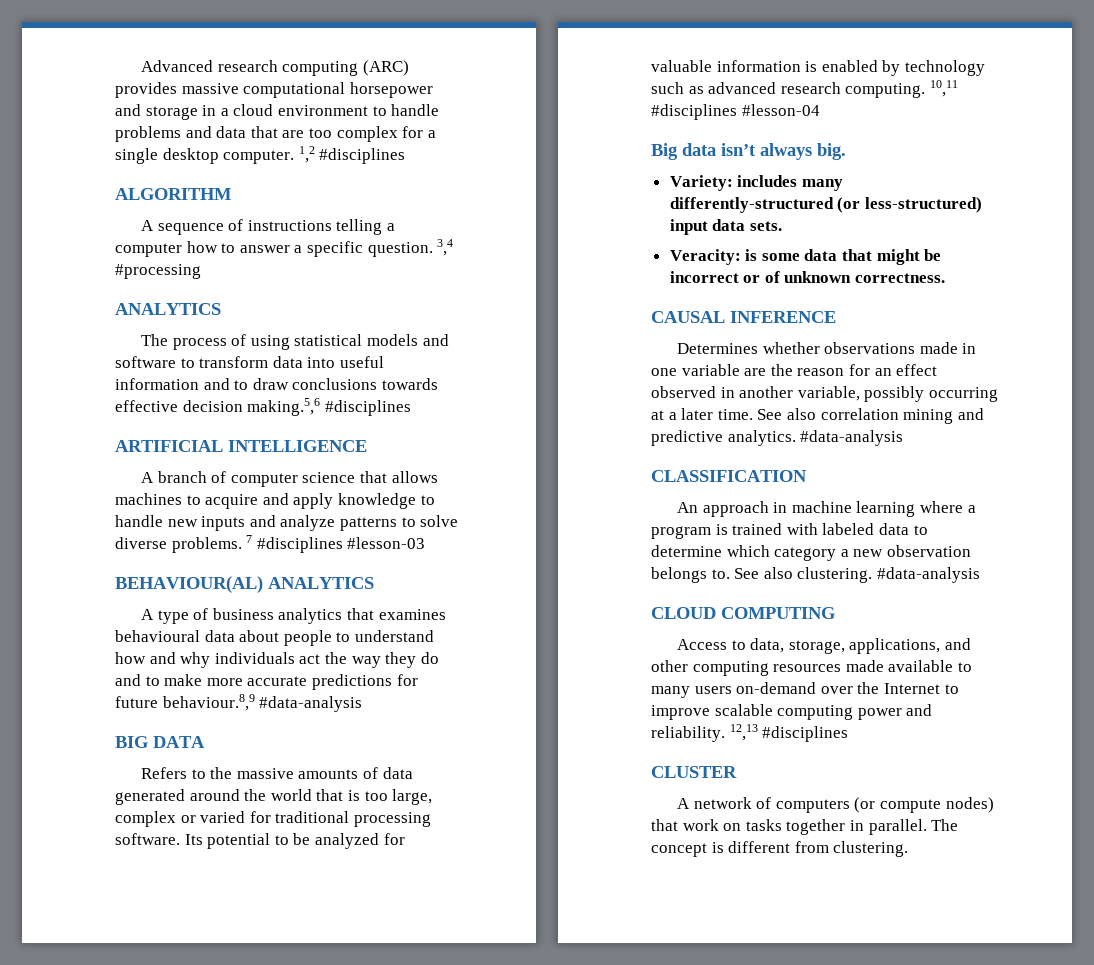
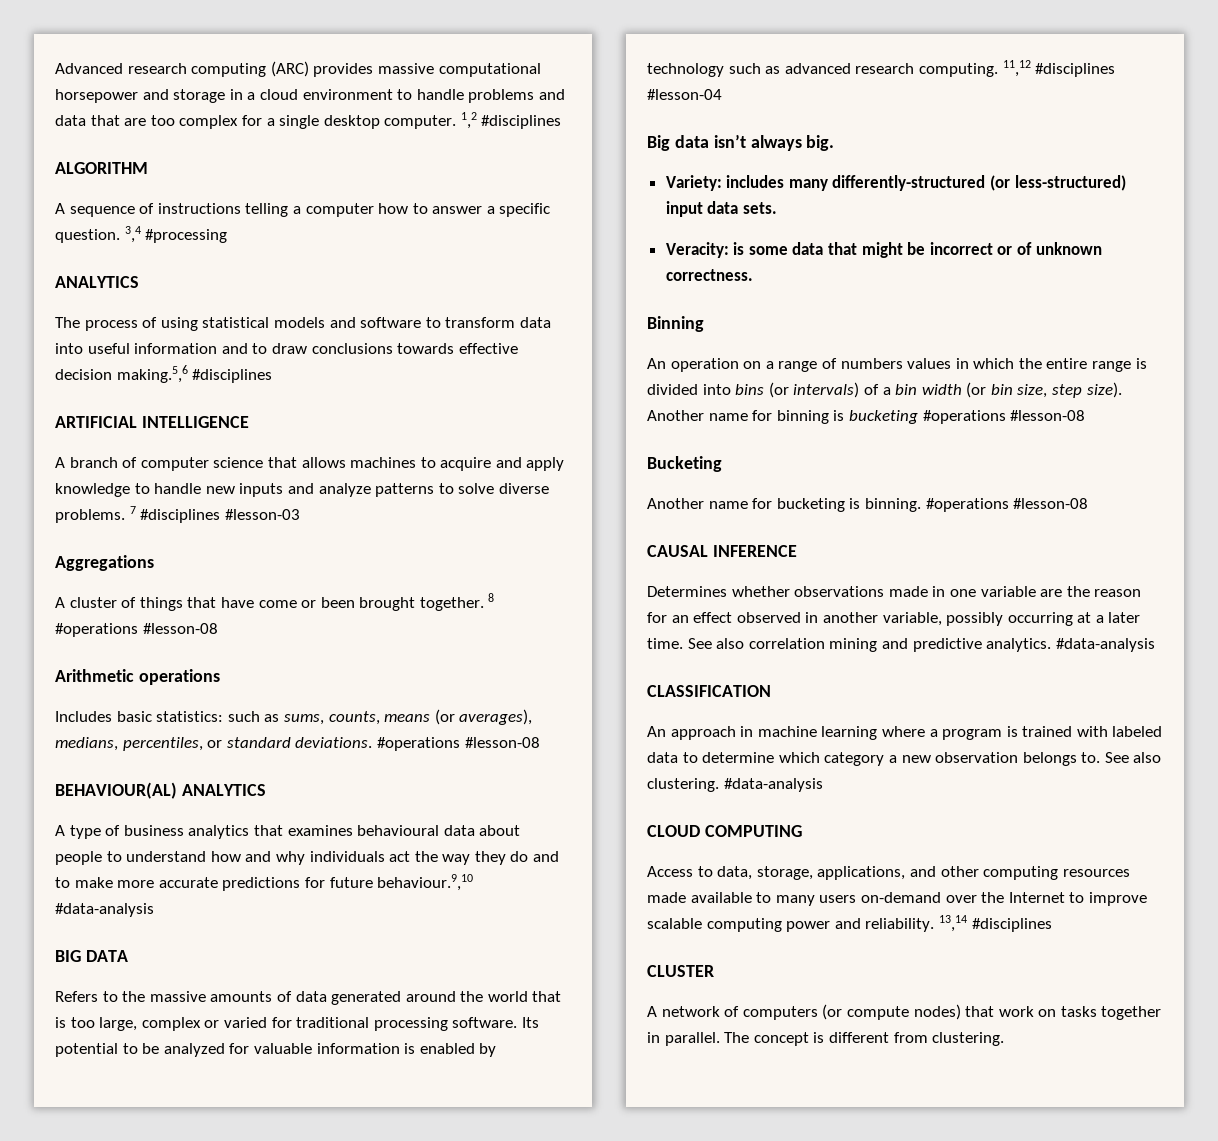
+ Aggregations
+ A cluster of things that have come or been brought together. 8 #operations #lesson-08
+ Arithmetic operations
+ Includes basic statistics: such as sums, counts, means (or averages), medians, percentiles, or standard deviations. #operations #lesson-08
- A type of business analytics that examines behavioural data about people to understand how and why individuals act the way they do and to make more accurate predictions for future behaviour.8,9 #data-analysis
+ A type of business analytics that examines behavioural data about people to understand how and why individuals act the way they do and to make more accurate predictions for future behaviour.9,10 #data-analysis
- 10,11 #disciplines #lesson-04
+ 11,12 #disciplines #lesson-04
+ Binning
+ An operation on a range of numbers values in which the entire range is divided into bins (or intervals) of a bin width (or bin size, step size). Another name for binning is bucketing #operations #lesson-08
+ Bucketing
+ Another name for bucketing is binning. #operations #lesson-08
- 12,13 #disciplines
+ 13,14 #disciplines

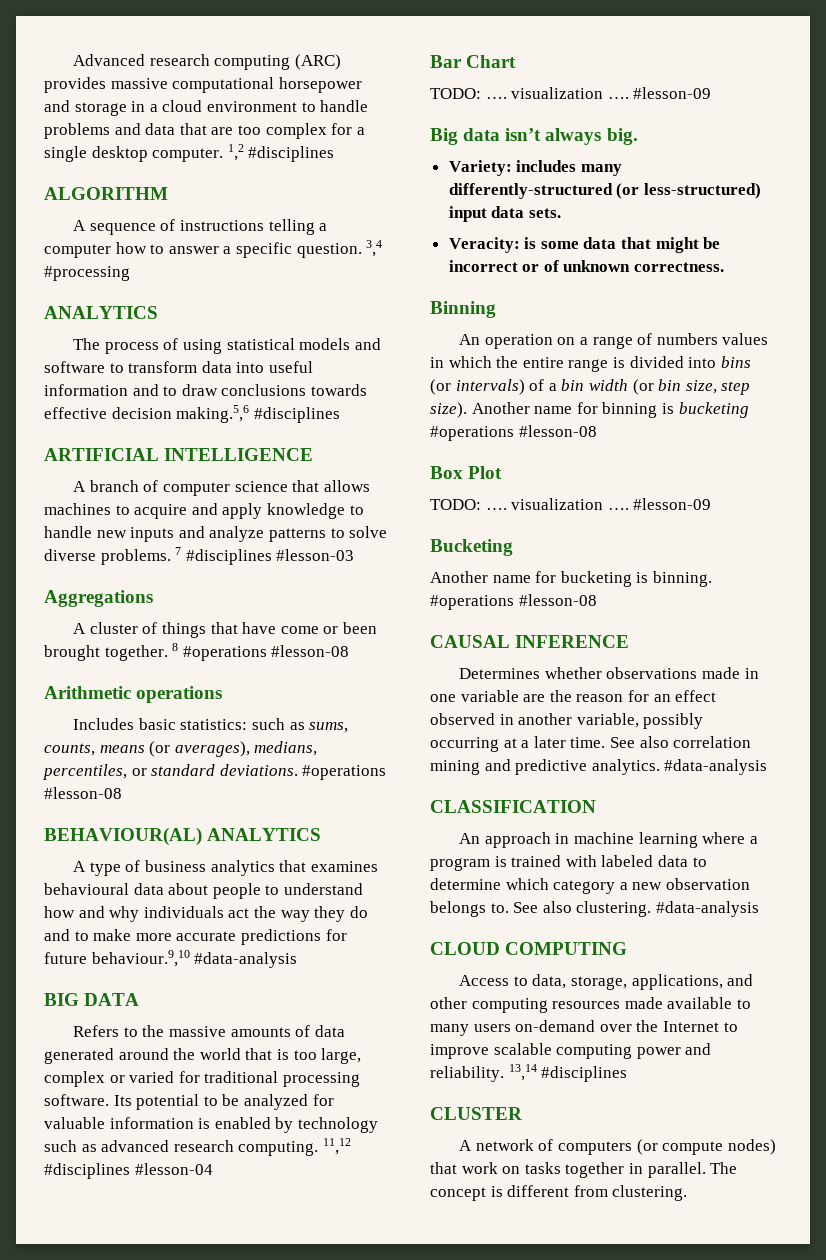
+ Bar Chart
+ TODO: …. visualization …. #lesson-09
+ Box Plot
+ TODO: …. visualization …. #lesson-09

